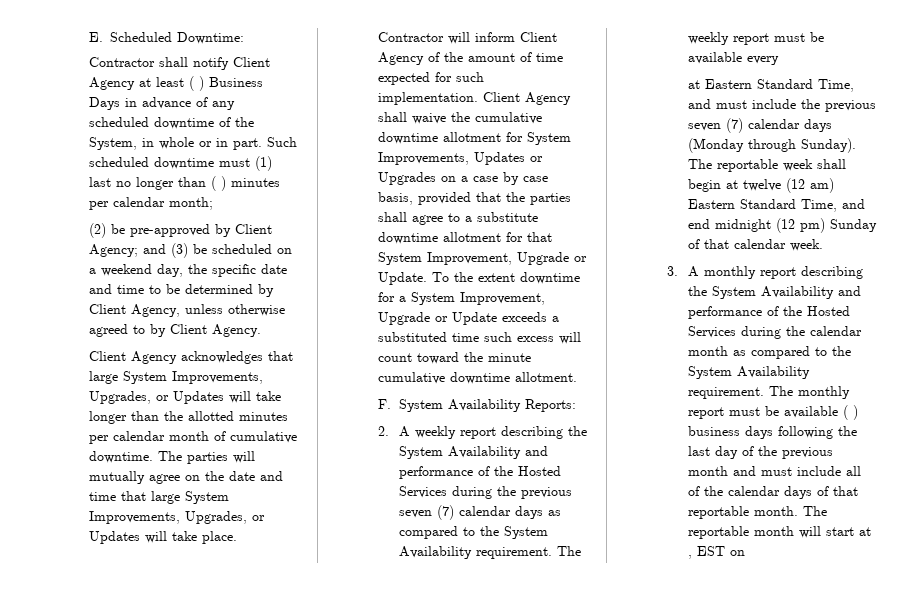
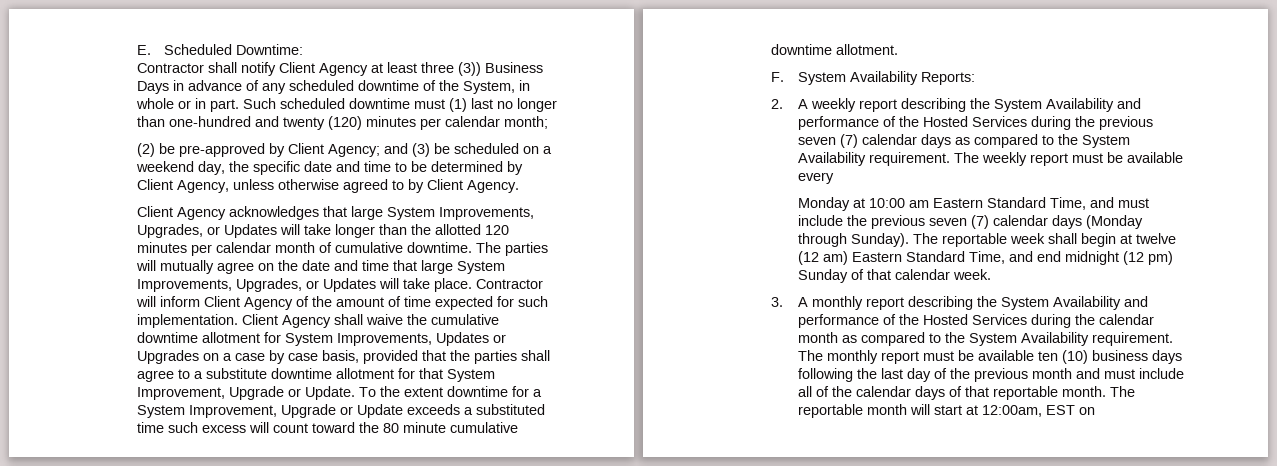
- Contractor shall notify Client Agency at least ( ) Business Days in advance of any scheduled downtime of the System, in whole or in part.
+ Contractor shall notify Client Agency at least three (3)) Business Days in advance of any scheduled downtime of the System, in whole or in part.
- Such scheduled downtime must (1) last no longer than ( ) minutes per calendar month;
+ Such scheduled downtime must (1) last no longer than one-hundred and twenty (120) minutes per calendar month;
- Client Agency acknowledges that large System Improvements, Upgrades, or Updates will take longer than the allotted minutes per calendar month of cumulative downtime.
+ Client Agency acknowledges that large System Improvements, Upgrades, or Updates will take longer than the allotted 120 minutes per calendar month of cumulative downtime.
- To the extent downtime for a System Improvement, Upgrade or Update exceeds a substituted time such excess will count toward the minute cumulative downtime allotment.
+ To the extent downtime for a System Improvement, Upgrade or Update exceeds a substituted time such excess will count toward the 80 minute cumulative downtime allotment.
- at Eastern Standard Time, and must include the previous seven (7) calendar days (Monday through Sunday).
+ Monday at 10:00 am Eastern Standard Time, and must include the previous seven (7) calendar days (Monday through Sunday).
- The monthly report must be available ( ) business days following the last day of the previous month and must include all of the calendar days of that reportable month.
+ The monthly report must be available ten (10) business days following the last day of the previous month and must include all of the calendar days of that reportable month.
- The reportable month will start at , EST on
+ The reportable month will start at 12:00am, EST on

